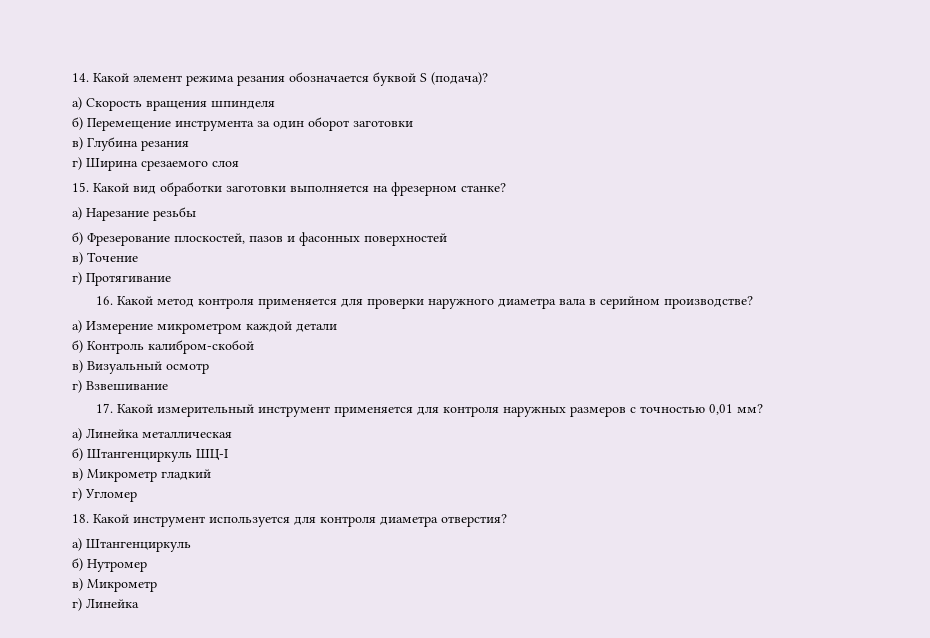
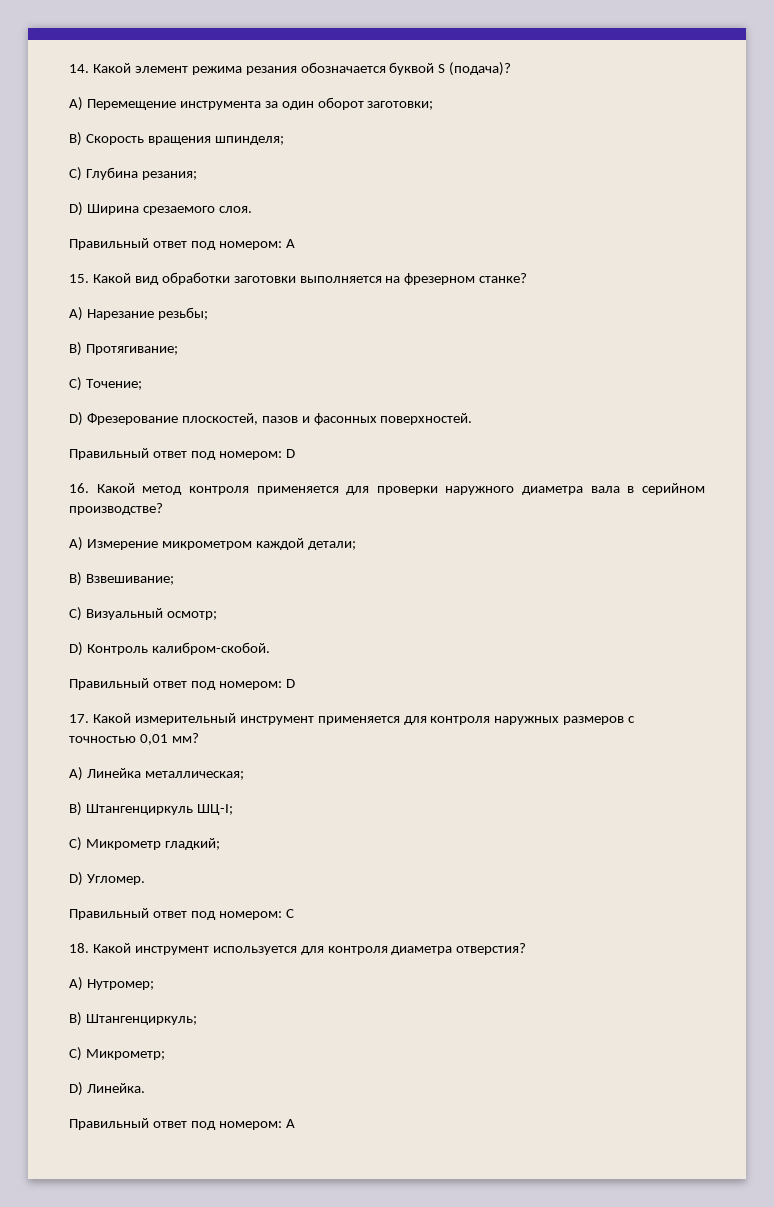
- а) Скорость вращения шпинделя
- б) Перемещение инструмента за один оборот заготовки
- в) Глубина резания
- г) Ширина срезаемого слоя
+ A) Перемещение инструмента за один оборот заготовки;
+ B) Скорость вращения шпинделя;
+ C) Глубина резания;
+ D) Ширина срезаемого слоя.
+ Правильный ответ под номером: A
- а) Нарезание резьбы
- б) Фрезерование плоскостей, пазов и фасонных поверхностей
- в) Точение
- г) Протягивание
+ A) Нарезание резьбы;
+ B) Протягивание;
+ C) Точение;
+ D) Фрезерование плоскостей, пазов и фасонных поверхностей.
+ Правильный ответ под номером: D
- а) Измерение микрометром каждой детали
- б) Контроль калибром-скобой
- в) Визуальный осмотр
- г) Взвешивание
+ A) Измерение микрометром каждой детали;
+ B) Взвешивание;
+ C) Визуальный осмотр;
+ D) Контроль калибром-скобой.
+ Правильный ответ под номером: D
- а) Линейка металлическая
- б) Штангенциркуль ШЦ-I
- в) Микрометр гладкий
- г) Угломер
+ A) Линейка металлическая;
+ B) Штангенциркуль ШЦ-I;
+ C) Микрометр гладкий;
+ D) Угломер.
+ Правильный ответ под номером: C
- а) Штангенциркуль
- б) Нутромер
- в) Микрометр
- г) Линейка
+ A) Нутромер;
+ B) Штангенциркуль;
+ C) Микрометр;
+ D) Линейка.
+ Правильный ответ под номером: A

